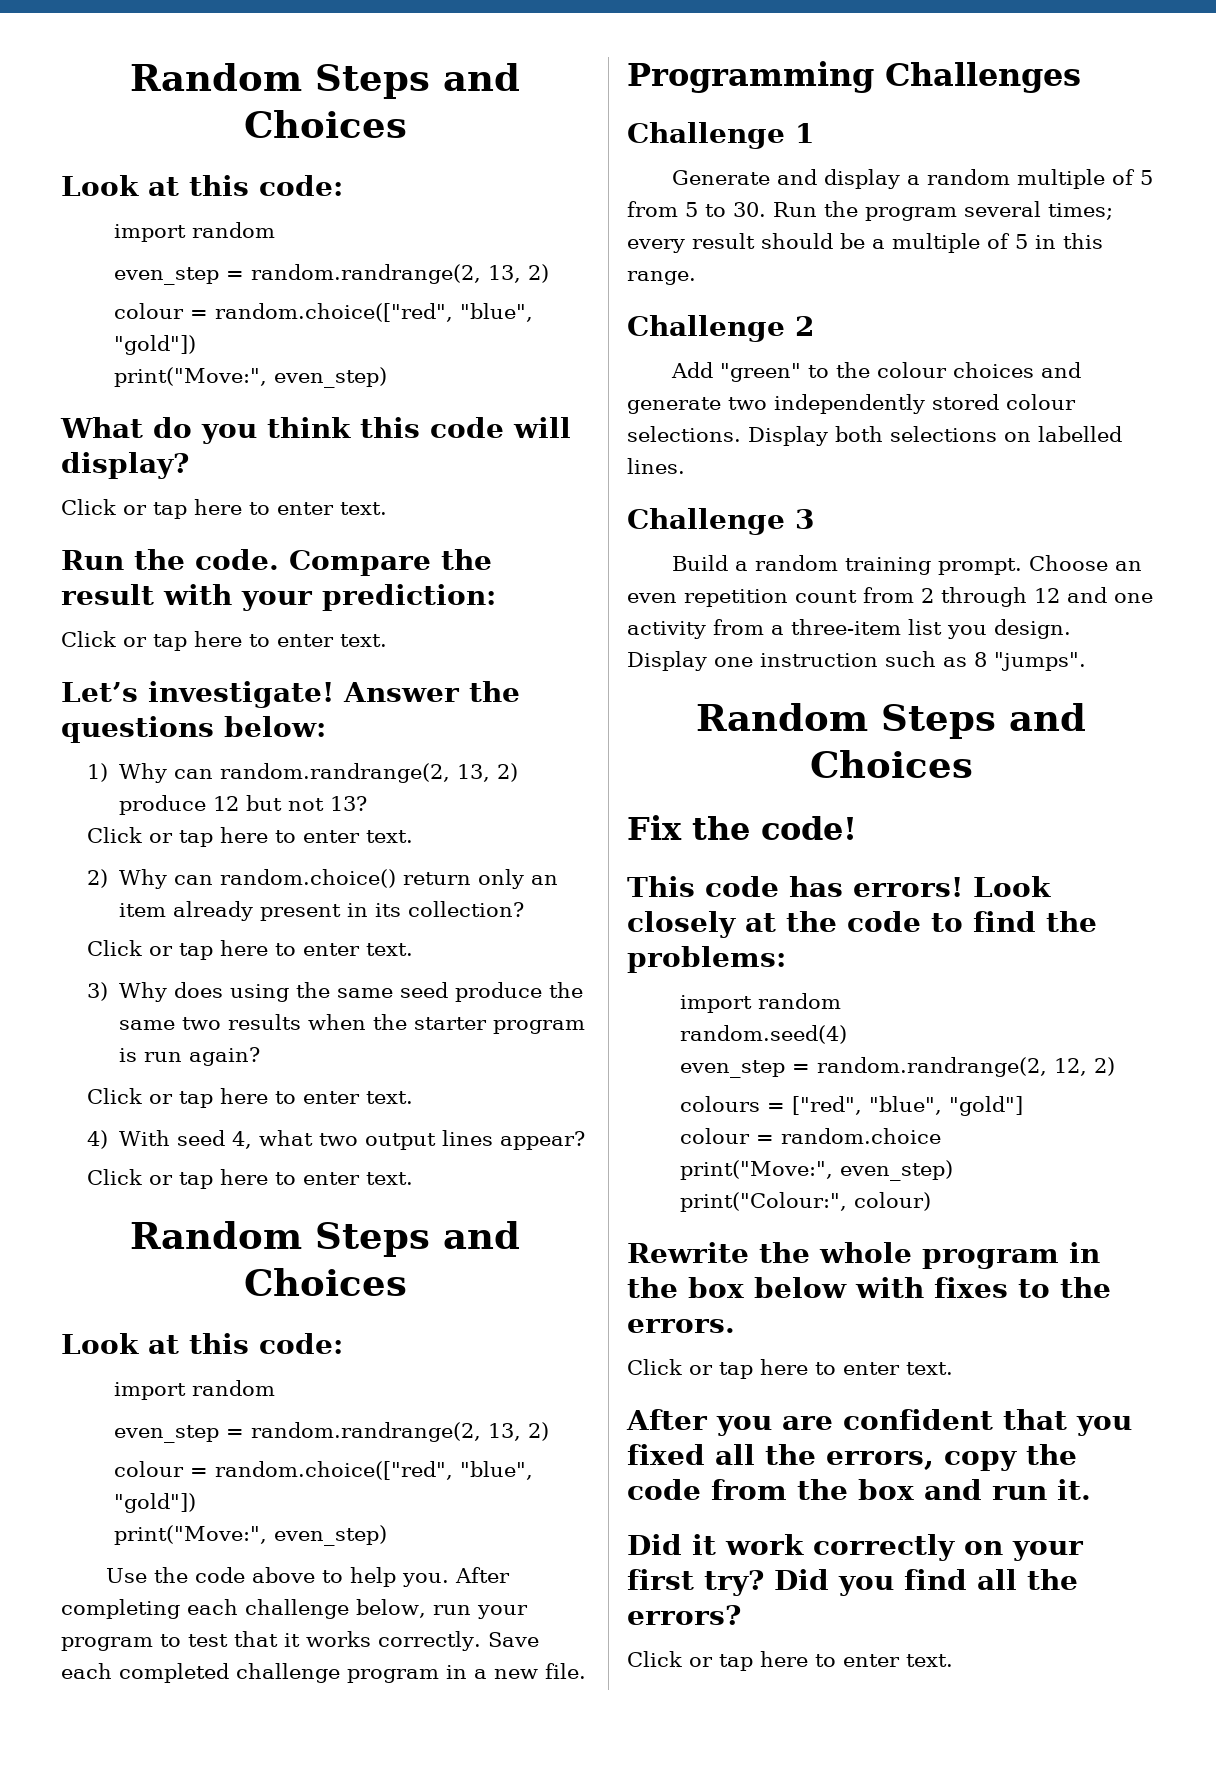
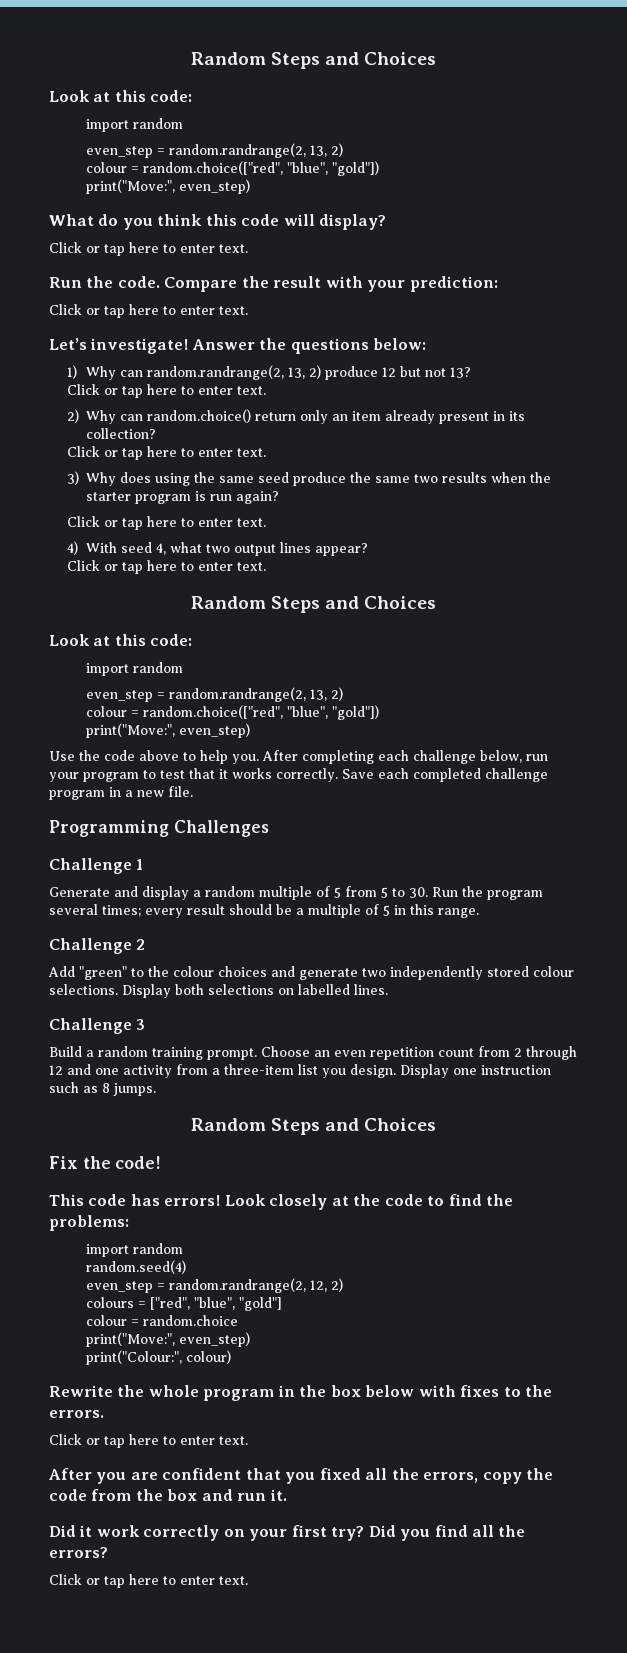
- Display one instruction such as 8 "jumps".
+ Display one instruction such as 8 jumps.

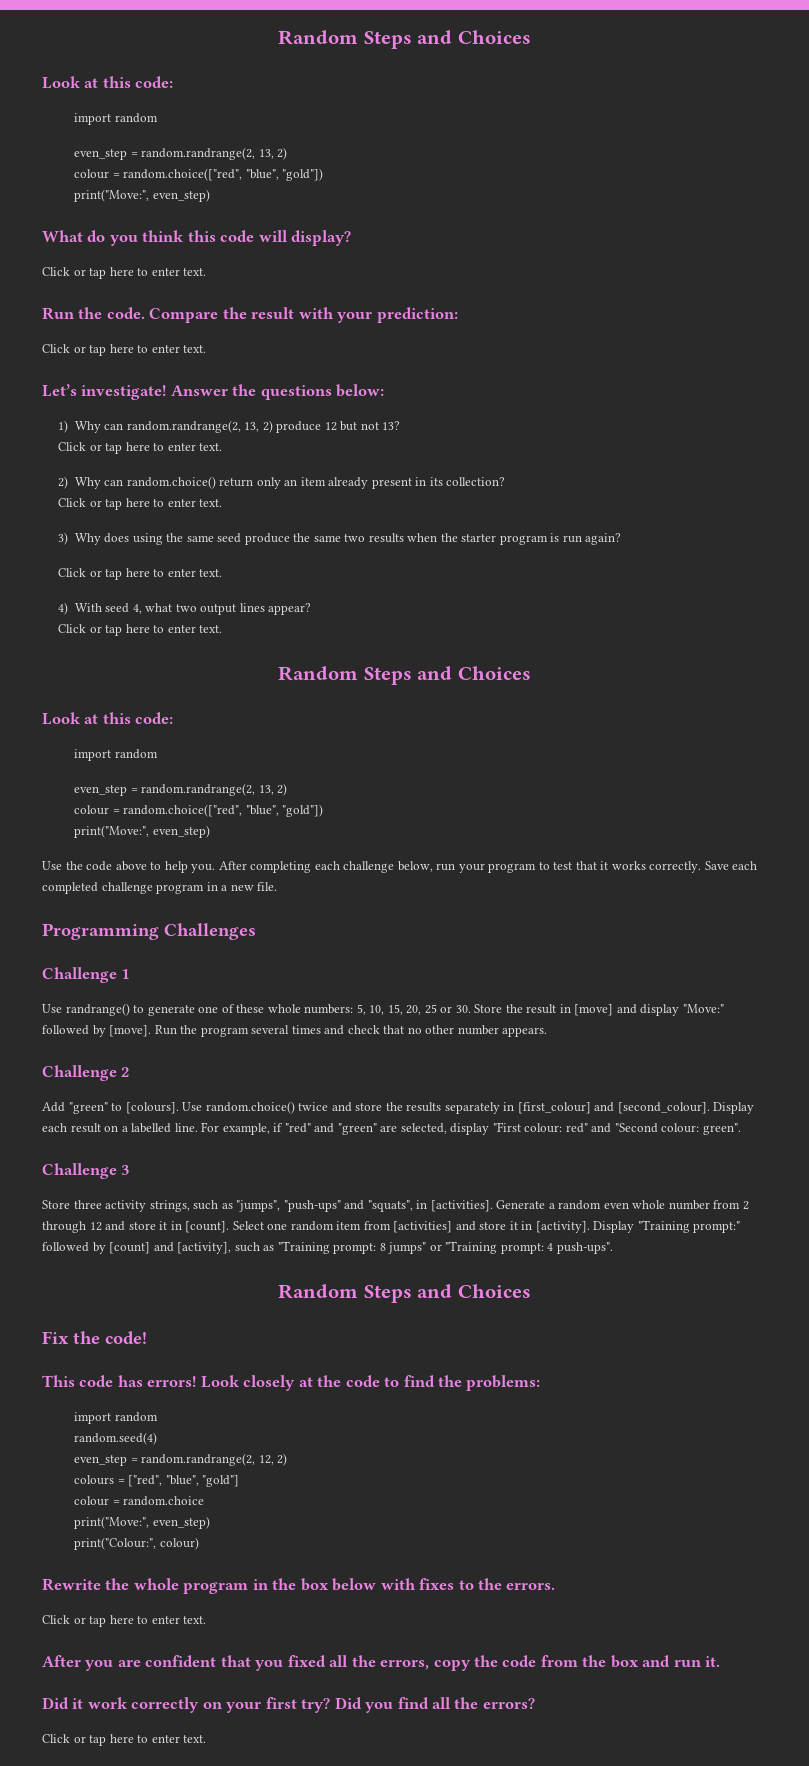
- Generate and display a random multiple of 5 from 5 to 30. Run the program several times; every result should be a multiple of 5 in this range.
+ Use randrange() to generate one of these whole numbers: 5, 10, 15, 20, 25 or 30. Store the result in [move] and display "Move:" followed by [move]. Run the program several times and check that no other number appears.
- Add "green" to the colour choices and generate two independently stored colour selections. Display both selections on labelled lines.
+ Add "green" to [colours]. Use random.choice() twice and store the results separately in [first_colour] and [second_colour]. Display each result on a labelled line. For example, if "red" and "green" are selected, display "First colour: red" and "Second colour: green".
  Challenge 3
- Build a random training prompt. Choose an even repetition count from 2 through 12 and one activity from a three-item list you design. Display one instruction such as 8 jumps.
+ Store three activity strings, such as "jumps", "push-ups" and "squats", in [activities]. Generate a random even whole number from 2 through 12 and store it in [count]. Select one random item from [activities] and store it in [activity]. Display "Training prompt:" followed by [count] and [activity], such as "Training prompt: 8 jumps" or "Training prompt: 4 push-ups".

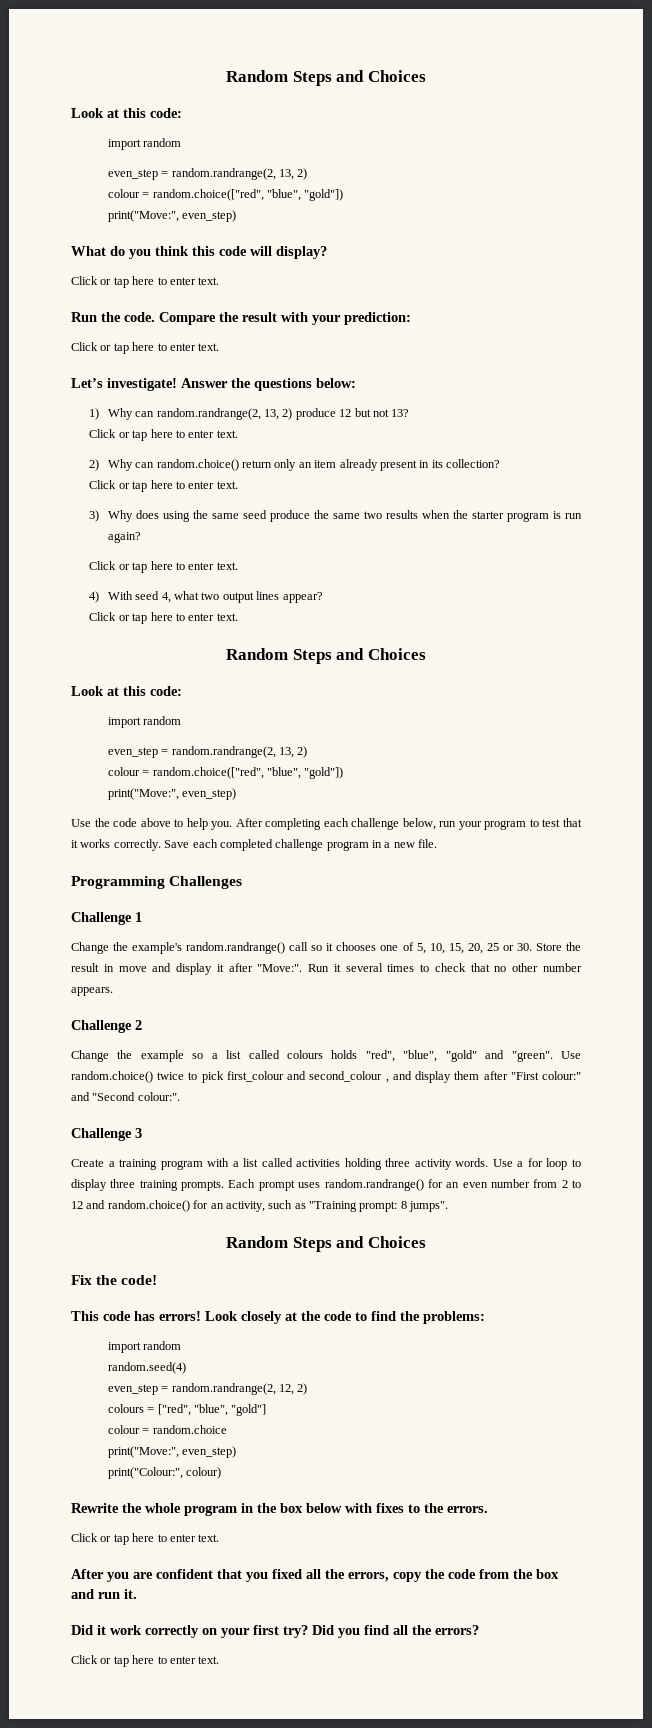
- Use randrange() to generate one of these whole numbers: 5, 10, 15, 20, 25 or 30. Store the result in [move] and display "Move:" followed by [move]. Run the program several times and check that no other number appears.
+ Change the example's random.randrange() call so it chooses one of 5, 10, 15, 20, 25 or 30. Store the result in move and display it after "Move:". Run it several times to check that no other number appears.
- Add "green" to [colours]. Use random.choice() twice and store the results separately in [first_colour] and [second_colour]. Display each result on a labelled line. For example, if "red" and "green" are selected, display "First colour: red" and "Second colour: green".
+ Change the example so a list called colours holds "red", "blue", "gold" and "green". Use random.choice() twice to pick first_colour and second_colour , and display them after "First colour:" and "Second colour:".
  Challenge 3
- Store three activity strings, such as "jumps", "push-ups" and "squats", in [activities]. Generate a random even whole number from 2 through 12 and store it in [count]. Select one random item from [activities] and store it in [activity]. Display "Training prompt:" followed by [count] and [activity], such as "Training prompt: 8 jumps" or "Training prompt: 4 push-ups".
+ Create a training program with a list called activities holding three activity words. Use a for loop to display three training prompts. Each prompt uses random.randrange() for an even number from 2 to 12 and random.choice() for an activity, such as "Training prompt: 8 jumps".

